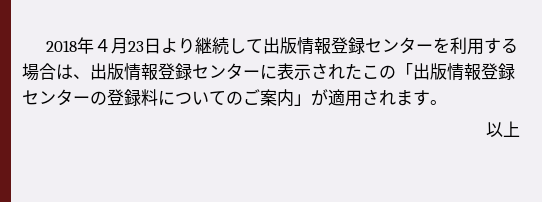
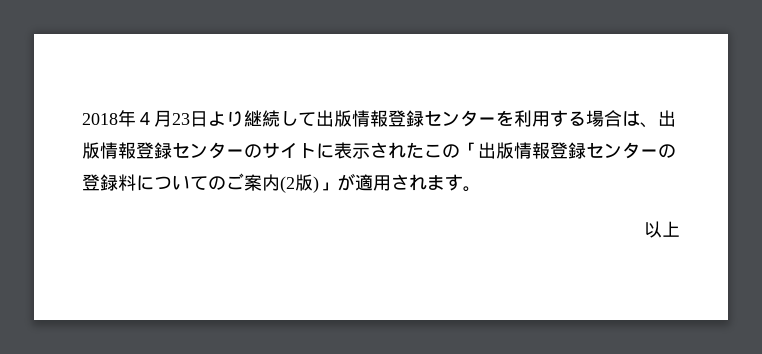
- 2018年４月23日より継続して出版情報登録センターを利用する場合は、出版情報登録センターに表示されたこの「出版情報登録センターの登録料についてのご案内」が適用されます。
+ 2018年４月23日より継続して出版情報登録センターを利用する場合は、出版情報登録センターのサイトに表示されたこの「出版情報登録センターの登録料についてのご案内(2版)」が適用されます。

